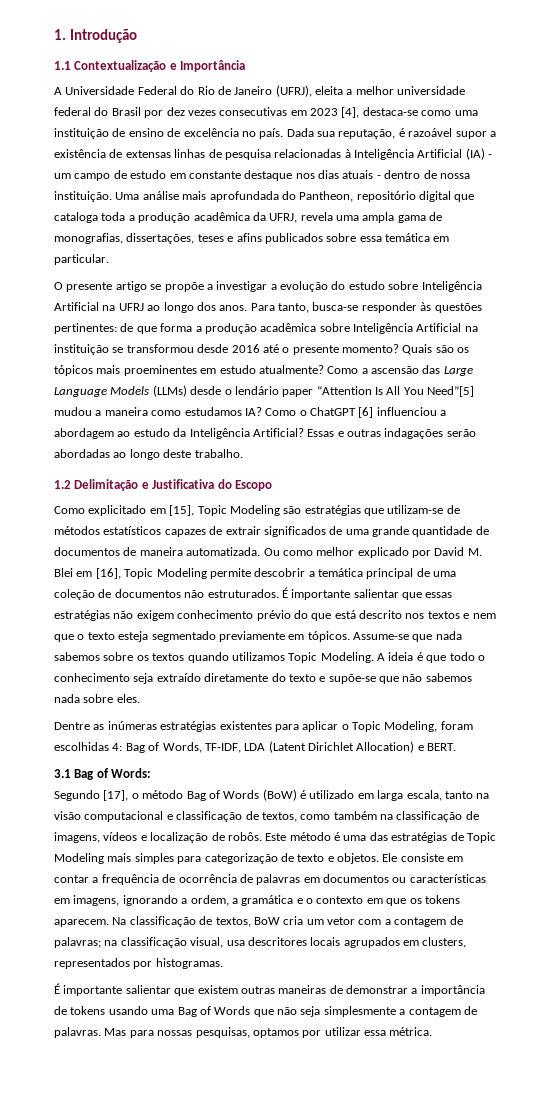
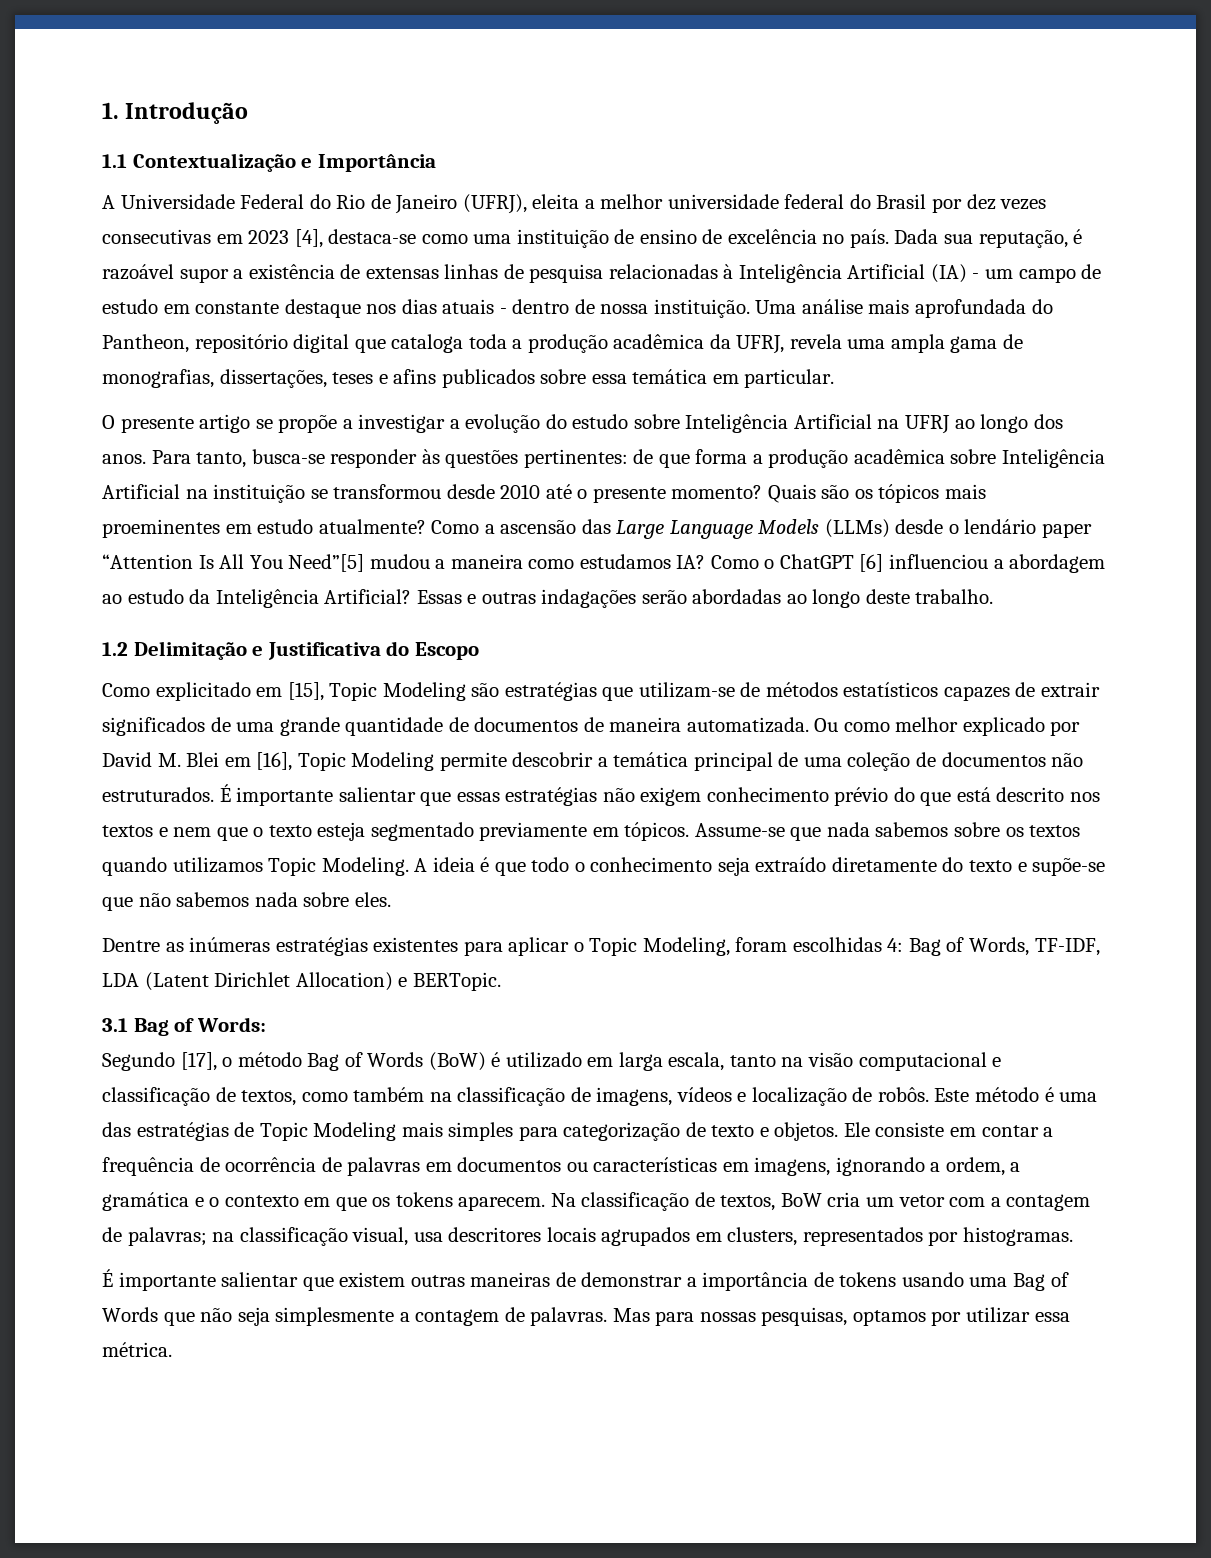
- Para tanto, busca-se responder às questões pertinentes: de que forma a produção acadêmica sobre Inteligência Artificial na instituição se transformou desde 2016 até o presente momento?
+ Para tanto, busca-se responder às questões pertinentes: de que forma a produção acadêmica sobre Inteligência Artificial na instituição se transformou desde 2010 até o presente momento?
- Dentre as inúmeras estratégias existentes para aplicar o Topic Modeling, foram escolhidas 4: Bag of Words, TF-IDF, LDA (Latent Dirichlet Allocation) e BERT.
+ Dentre as inúmeras estratégias existentes para aplicar o Topic Modeling, foram escolhidas 4: Bag of Words, TF-IDF, LDA (Latent Dirichlet Allocation) e BERTopic.

